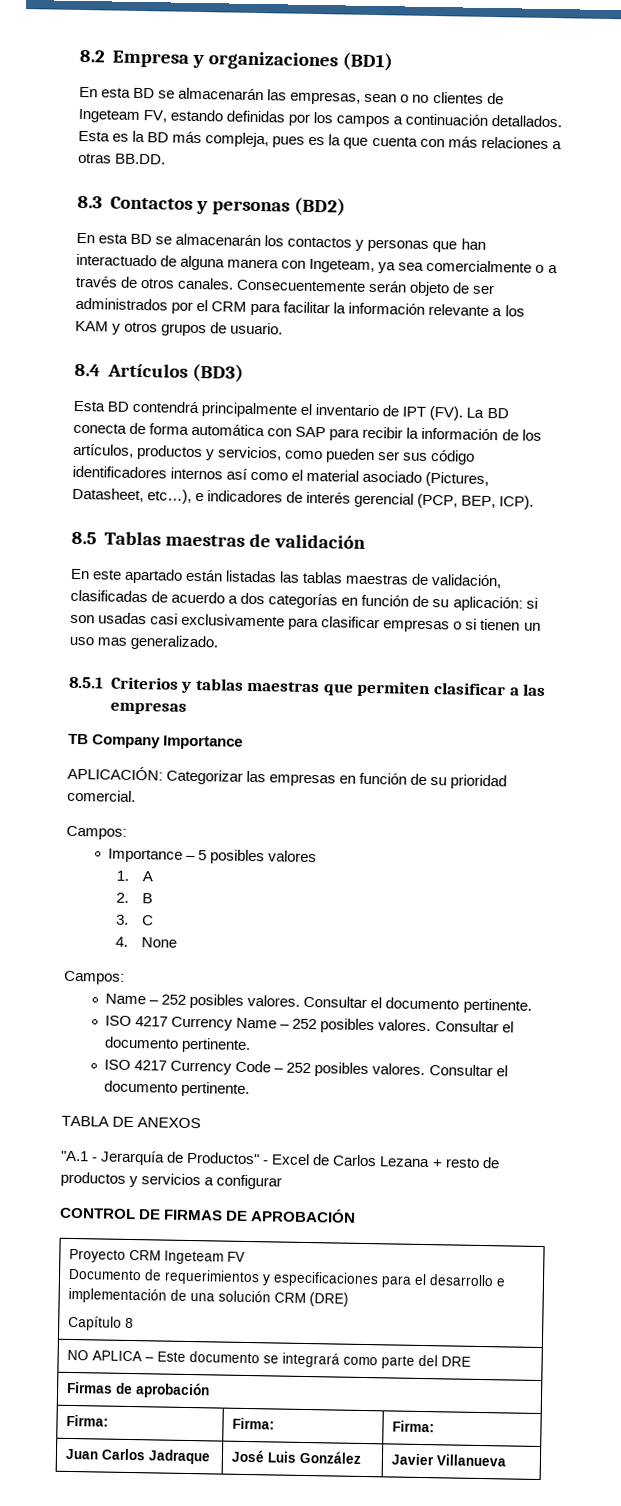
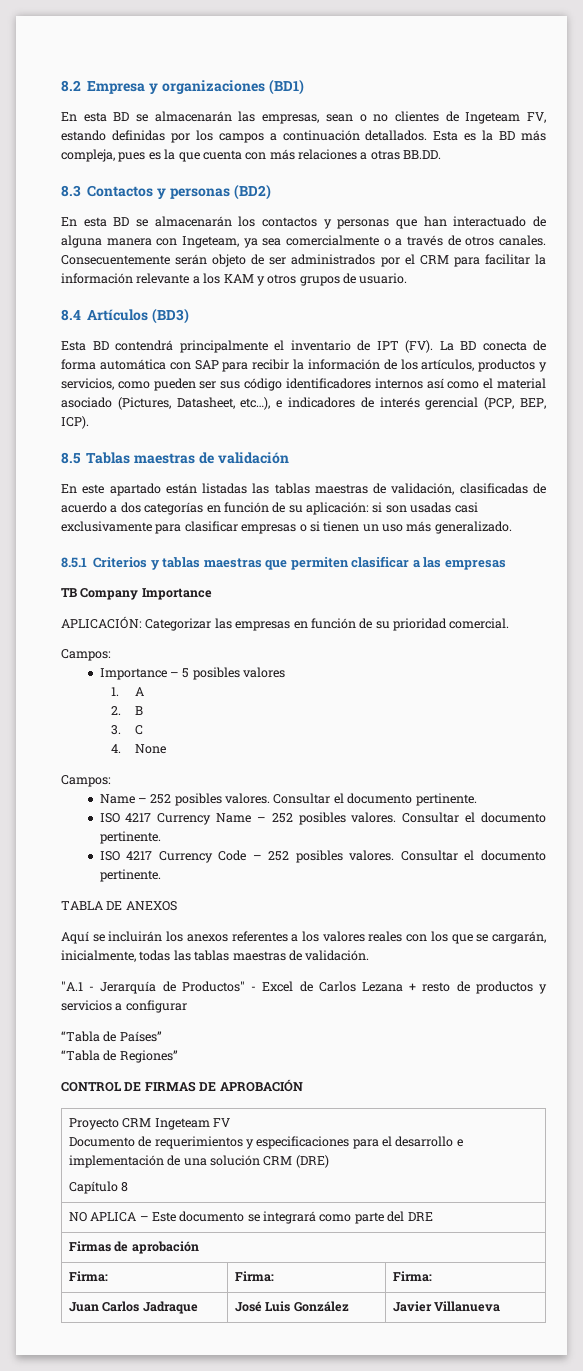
- En este apartado están listadas las tablas maestras de validación, clasificadas de acuerdo a dos categorías en función de su aplicación: si son usadas casi exclusivamente para clasificar empresas o si tienen un uso mas generalizado.
+ En este apartado están listadas las tablas maestras de validación, clasificadas de acuerdo a dos categorías en función de su aplicación: si son usadas casi exclusivamente para clasificar empresas o si tienen un uso más generalizado.
+ Aquí se incluirán los anexos referentes a los valores reales con los que se cargarán, inicialmente, todas las tablas maestras de validación.
+ “Tabla de Países”
+ “Tabla de Regiones”

